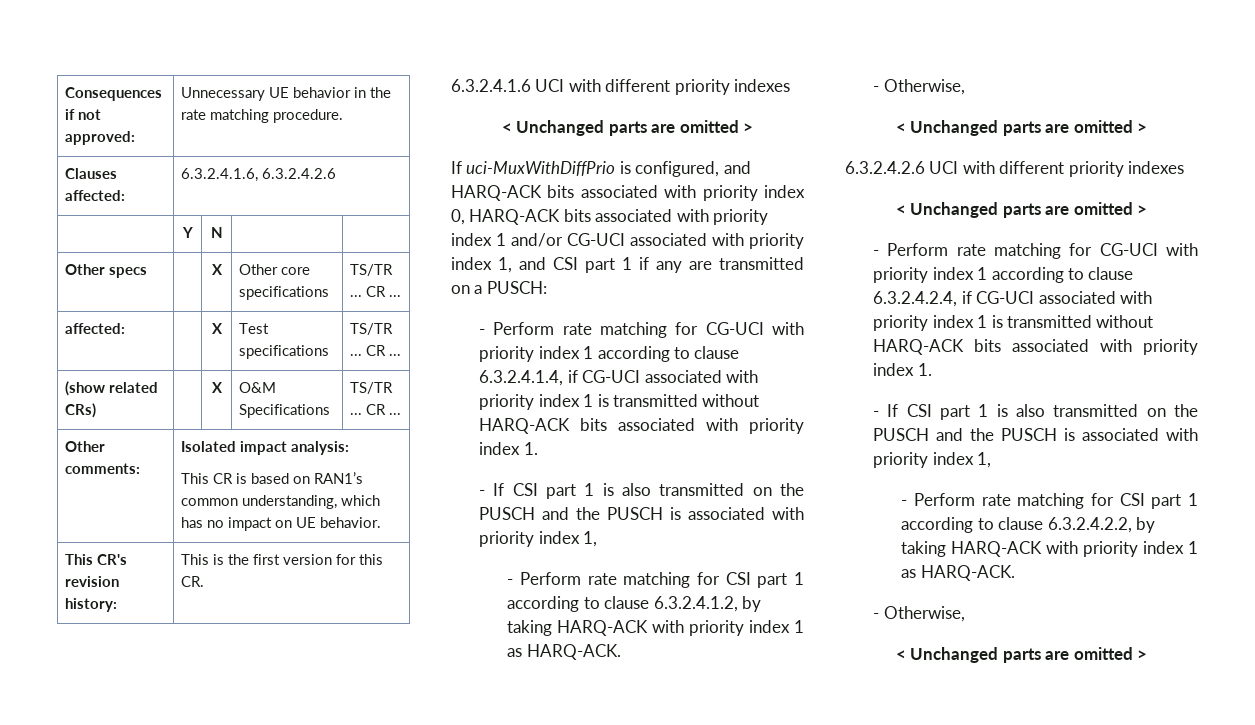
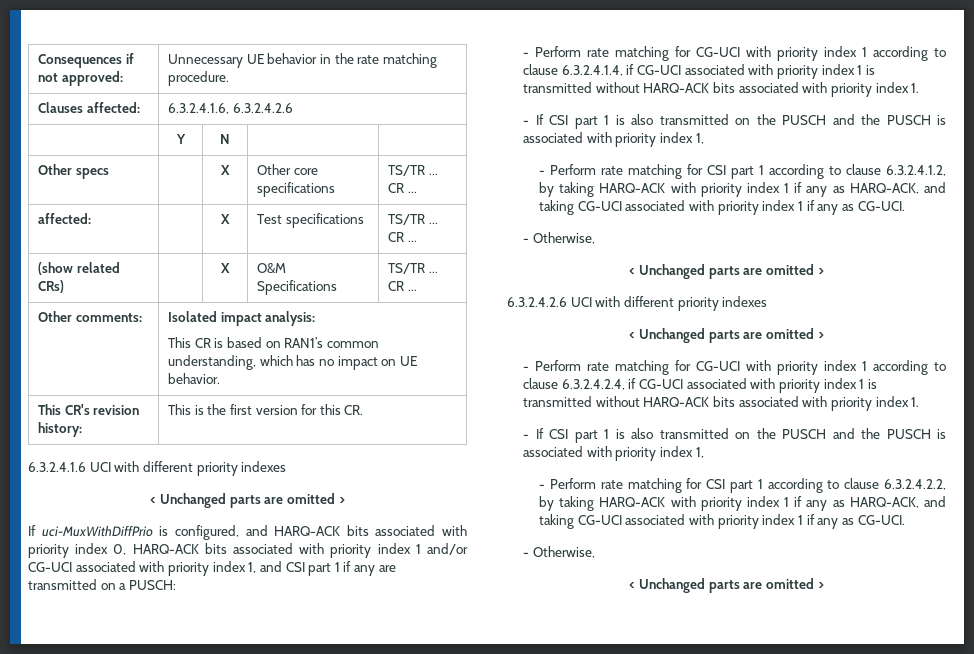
- - Perform rate matching for CSI part 1 according to clause 6.3.2.4.1.2, by taking HARQ-ACK with priority index 1 as HARQ-ACK.
+ - Perform rate matching for CSI part 1 according to clause 6.3.2.4.1.2, by taking HARQ-ACK with priority index 1 if any as HARQ-ACK, and taking CG-UCI associated with priority index 1 if any as CG-UCI.
- - Perform rate matching for CSI part 1 according to clause 6.3.2.4.2.2, by taking HARQ-ACK with priority index 1 as HARQ-ACK.
+ - Perform rate matching for CSI part 1 according to clause 6.3.2.4.2.2, by taking HARQ-ACK with priority index 1 if any as HARQ-ACK, and taking CG-UCI associated with priority index 1 if any as CG-UCI.

